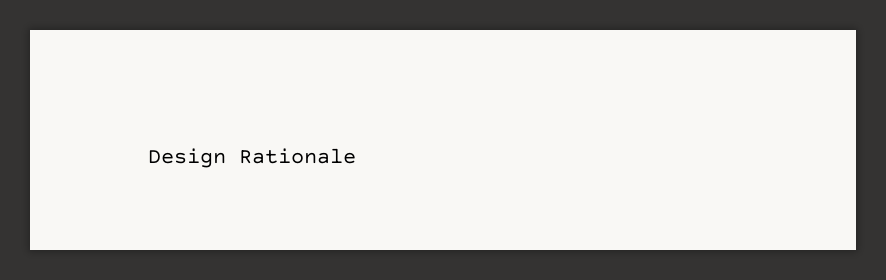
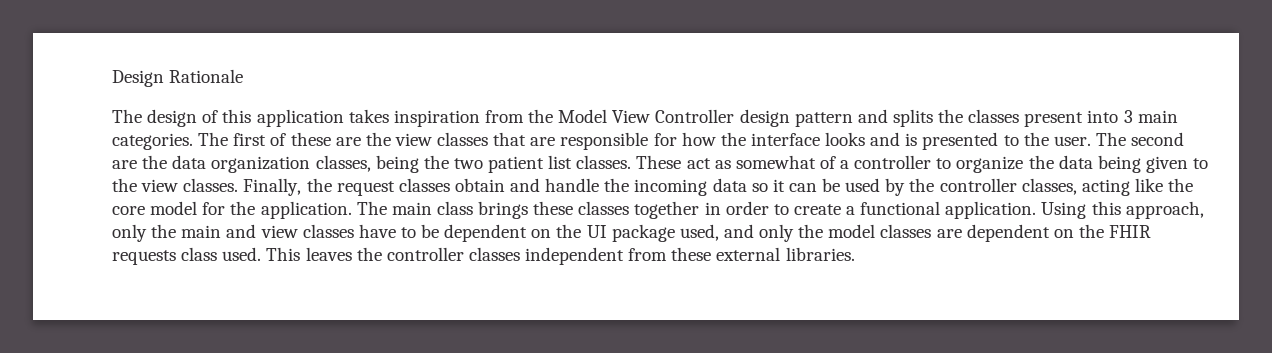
+ The design of this application takes inspiration from the Model View Controller design pattern and splits the classes present into 3 main categories. The first of these are the view classes that are responsible for how the interface looks and is presented to the user. The second are the data organization classes, being the two patient list classes. These act as somewhat of a controller to organize the data being given to the view classes. Finally, the request classes obtain and handle the incoming data so it can be used by the controller classes, acting like the core model for the application. The main class brings these classes together in order to create a functional application. Using this approach, only the main and view classes have to be dependent on the UI package used, and only the model classes are dependent on the FHIR requests class used. This leaves the controller classes independent from these external libraries.

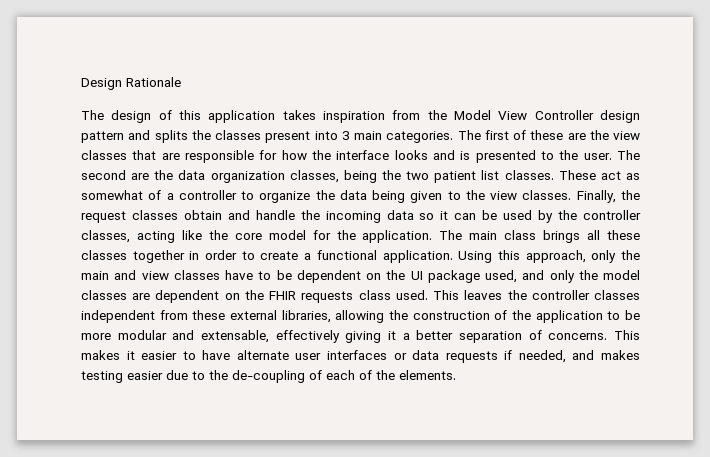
- The main class brings these classes together in order to create a functional application.
+ The main class brings all these classes together in order to create a functional application.
- This leaves the controller classes independent from these external libraries.
+ This leaves the controller classes independent from these external libraries, allowing the construction of the application to be more modular and extensable, effectively giving it a better separation of concerns. This makes it easier to have alternate user interfaces or data requests if needed, and makes testing easier due to the de-coupling of each of the elements.

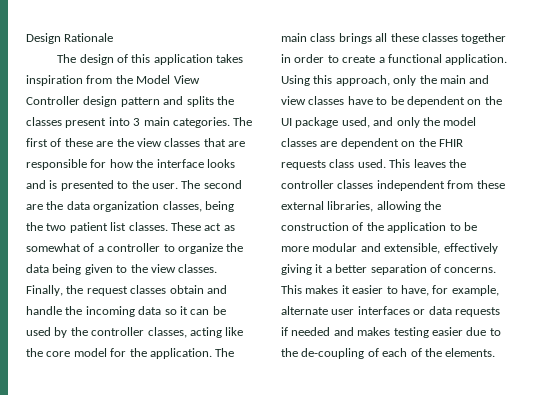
- This leaves the controller classes independent from these external libraries, allowing the construction of the application to be more modular and extensable, effectively giving it a better separation of concerns.
+ This leaves the controller classes independent from these external libraries, allowing the construction of the application to be more modular and extensible, effectively giving it a better separation of concerns.
- This makes it easier to have alternate user interfaces or data requests if needed, and makes testing easier due to the de-coupling of each of the elements.
+ This makes it easier to have, for example, alternate user interfaces or data requests if needed and makes testing easier due to the de-coupling of each of the elements.

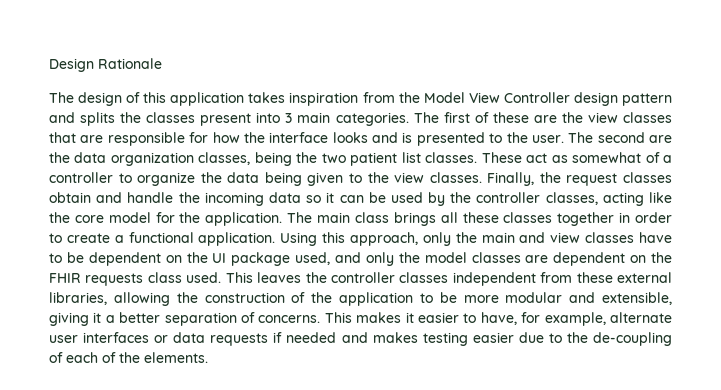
- This leaves the controller classes independent from these external libraries, allowing the construction of the application to be more modular and extensible, effectively giving it a better separation of concerns.
+ This leaves the controller classes independent from these external libraries, allowing the construction of the application to be more modular and extensible, giving it a better separation of concerns.

